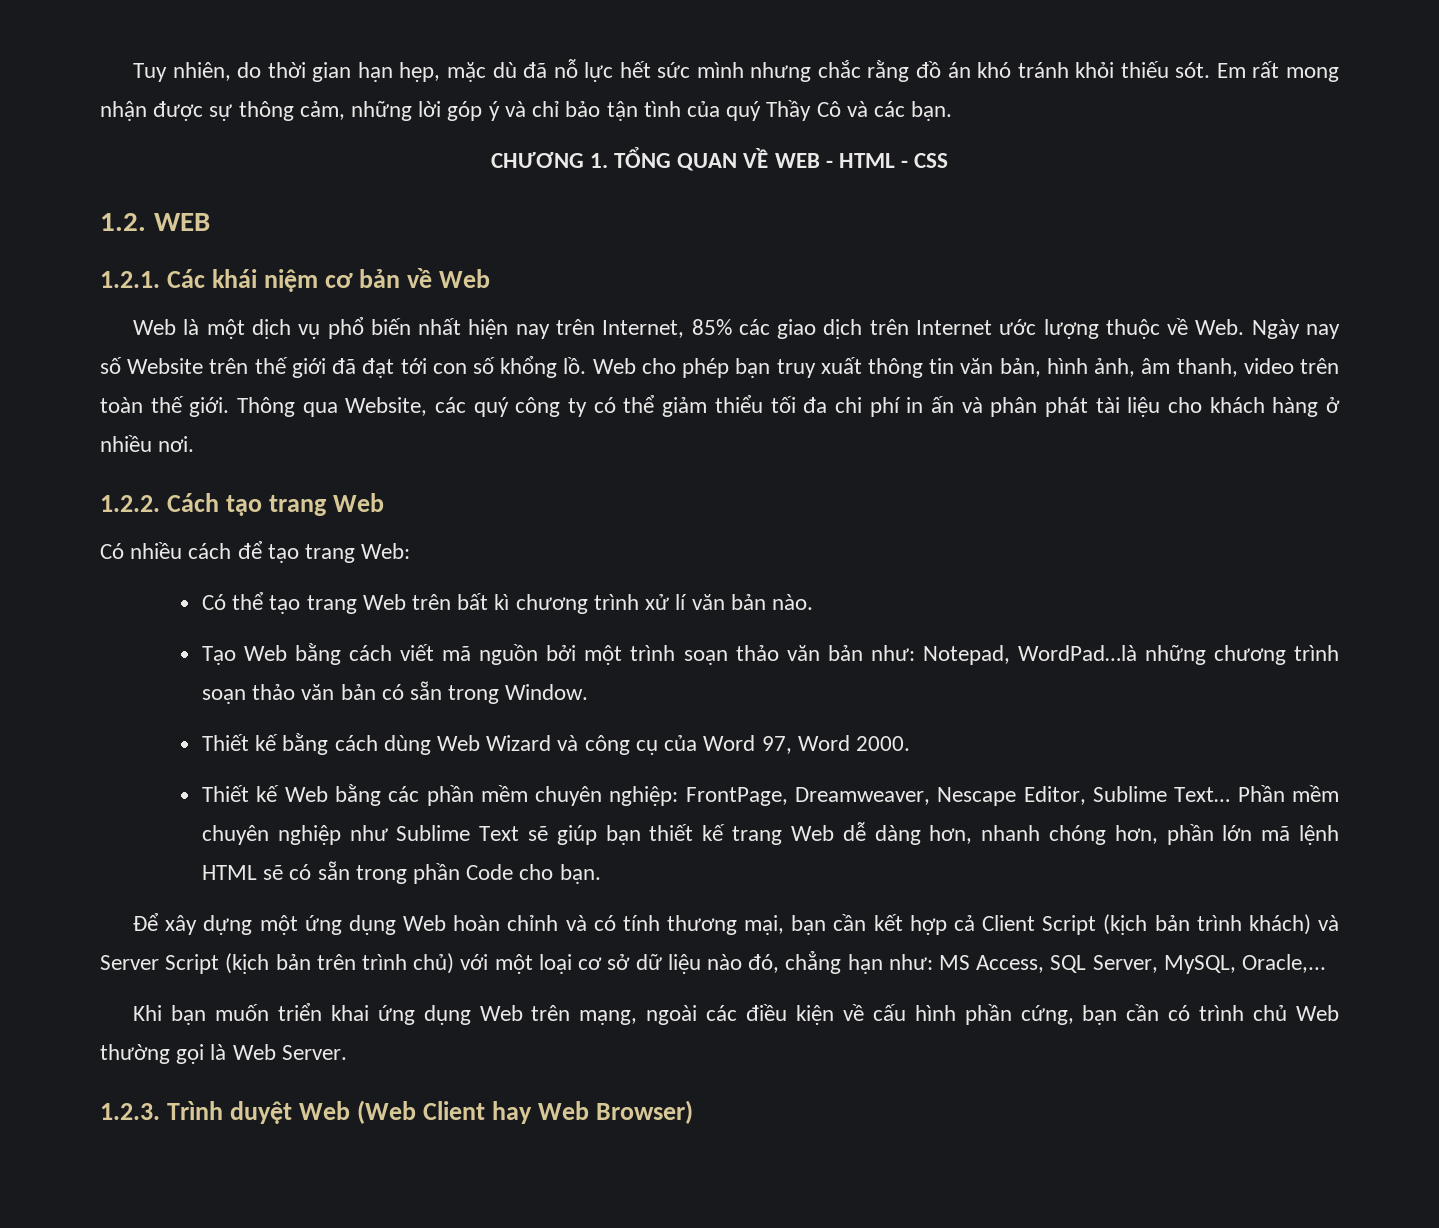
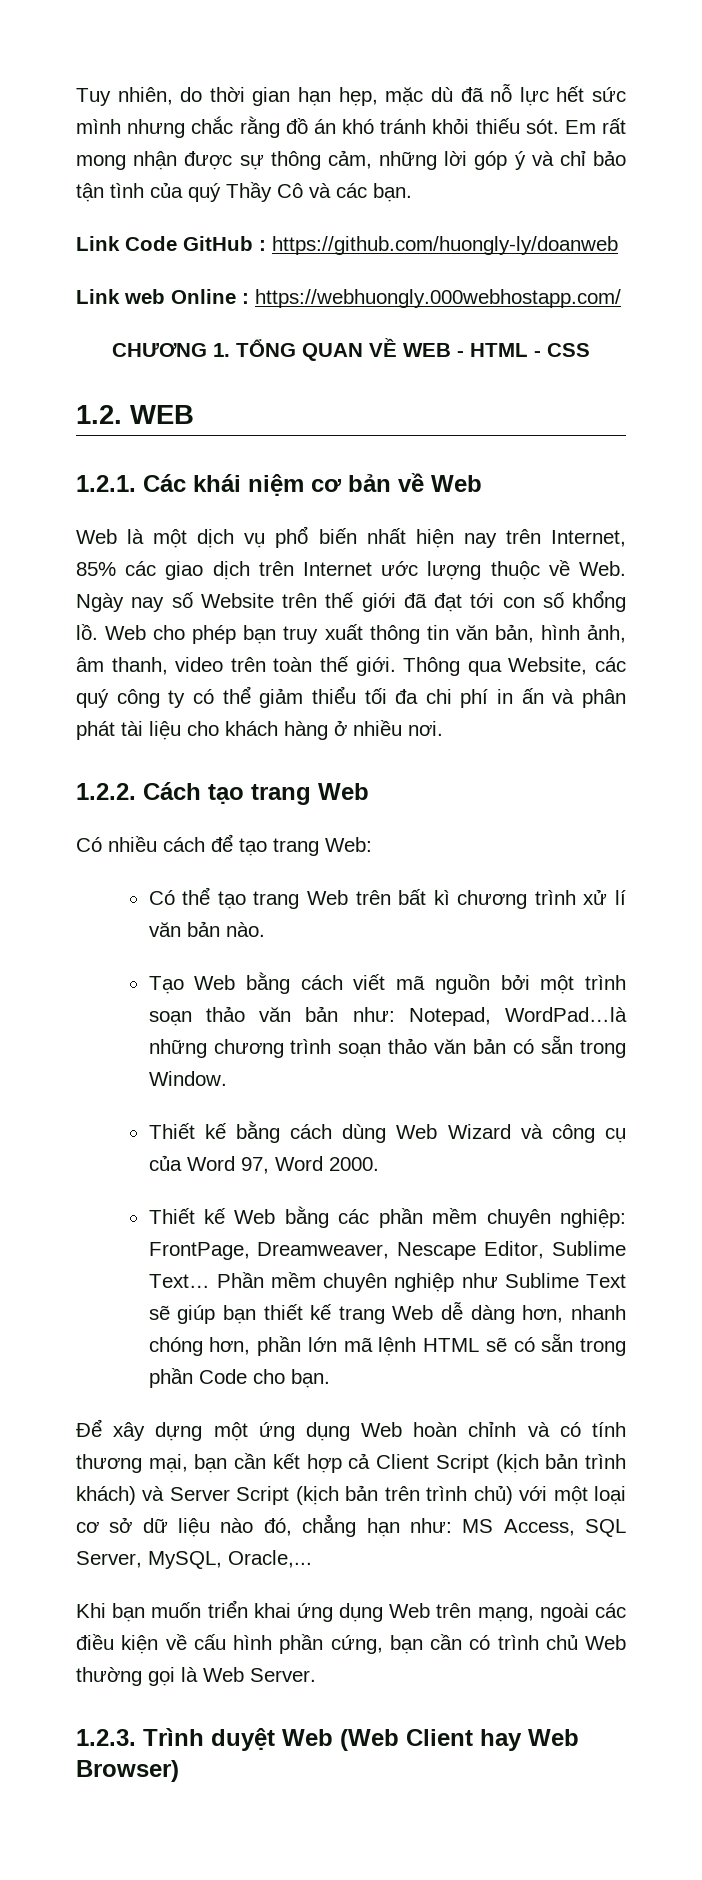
+ Link Code GitHub : https://github.com/huongly-ly/doanweb
+ Link web Online : https://webhuongly.000webhostapp.com/

